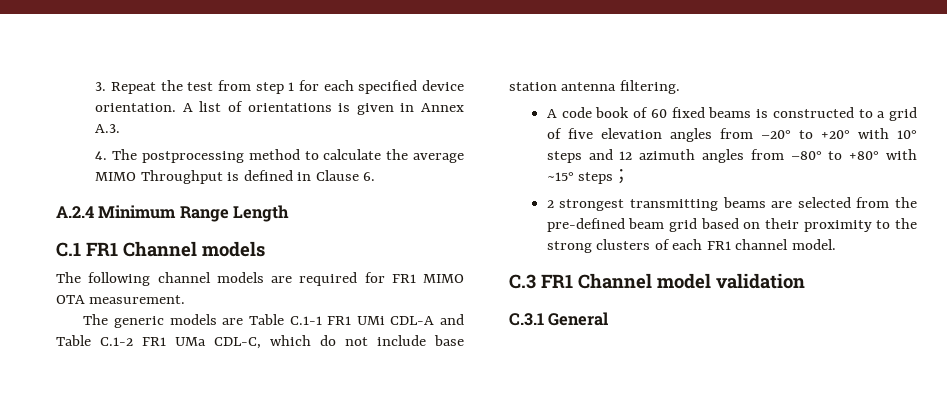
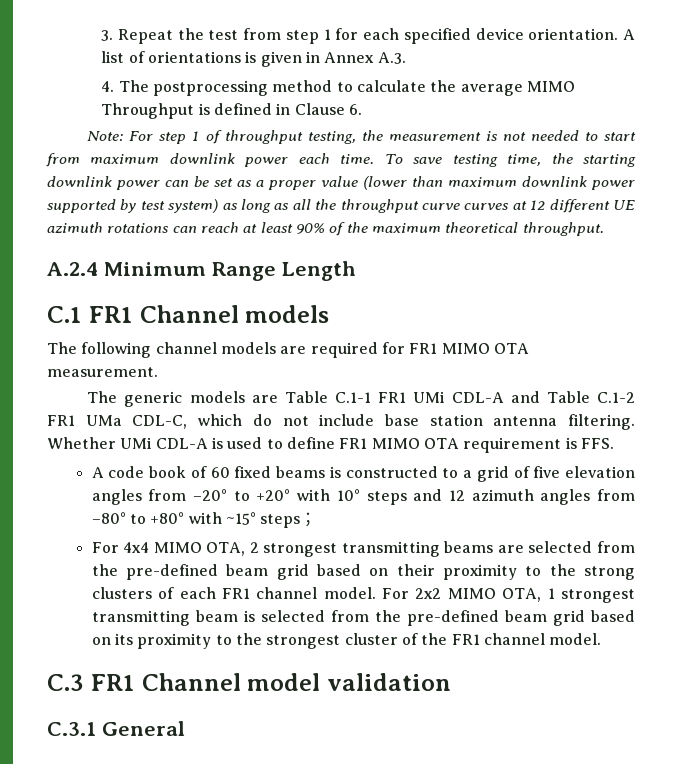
+ Note: For step 1 of throughput testing, the measurement is not needed to start from maximum downlink power each time. To save testing time, the starting downlink power can be set as a proper value (lower than maximum downlink power supported by test system) as long as all the throughput curve curves at 12 different UE azimuth rotations can reach at least 90% of the maximum theoretical throughput.
+ Whether UMi CDL-A is used to define FR1 MIMO OTA requirement is FFS.
- 2 strongest transmitting beams are selected from the pre-defined beam grid based on their proximity to the strong clusters of each FR1 channel model.
+ For 4x4 MIMO OTA, 2 strongest transmitting beams are selected from the pre-defined beam grid based on their proximity to the strong clusters of each FR1 channel model. For 2x2 MIMO OTA, 1 strongest transmitting beam is selected from the pre-defined beam grid based on its proximity to the strongest cluster of the FR1 channel model.

